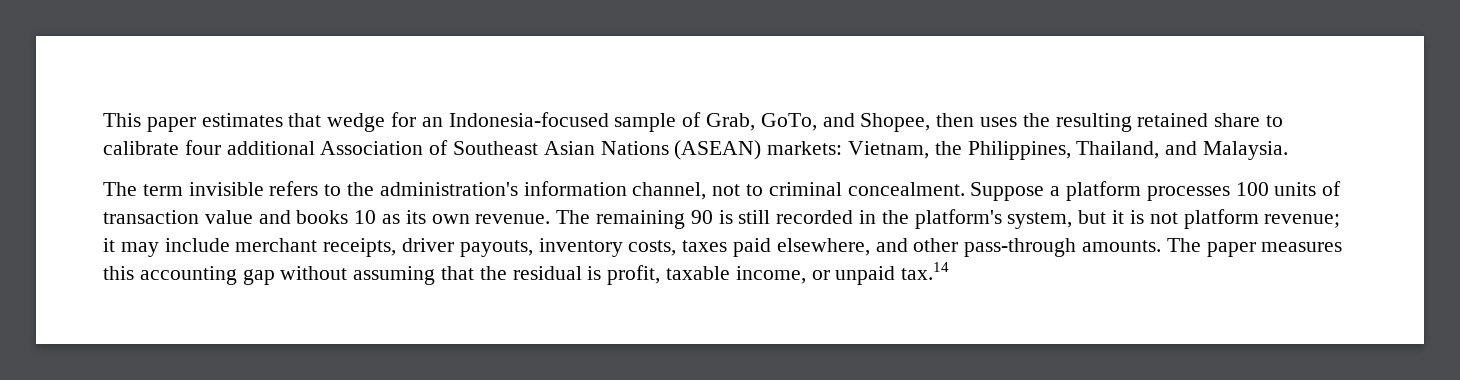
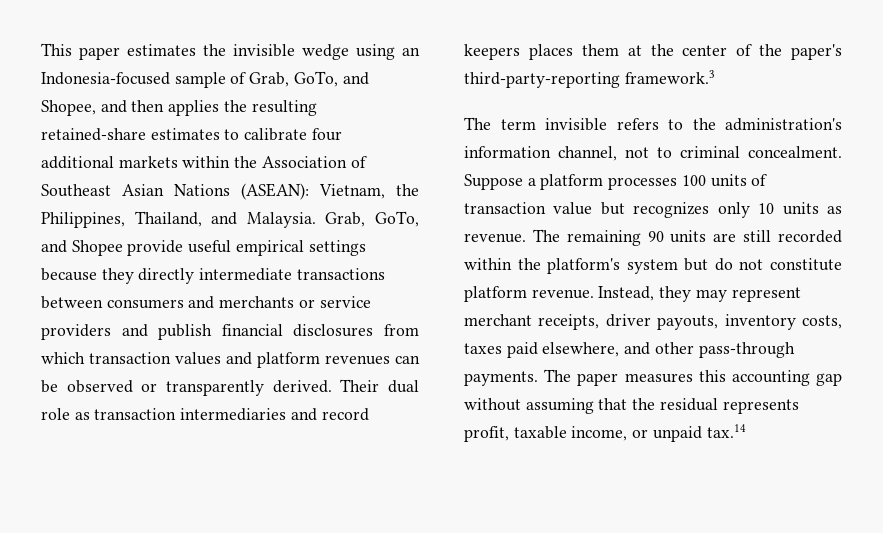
- This paper estimates that wedge for an Indonesia-focused sample of Grab, GoTo, and Shopee, then uses the resulting retained share to calibrate four additional Association of Southeast Asian Nations (ASEAN) markets: Vietnam, the Philippines, Thailand, and Malaysia.
+ This paper estimates the invisible wedge using an Indonesia-focused sample of Grab, GoTo, and Shopee, and then applies the resulting retained-share estimates to calibrate four additional markets within the Association of Southeast Asian Nations (ASEAN): Vietnam, the Philippines, Thailand, and Malaysia. Grab, GoTo, and Shopee provide useful empirical settings because they directly intermediate transactions between consumers and merchants or service providers and publish financial disclosures from which transaction values and platform revenues can be observed or transparently derived. Their dual role as transaction intermediaries and record keepers places them at the center of the paper's third-party-reporting framework.3
- Suppose a platform processes 100 units of transaction value and books 10 as its own revenue.
+ Suppose a platform processes 100 units of transaction value but recognizes only 10 units as revenue.
- The remaining 90 is still recorded in the platform's system, but it is not platform revenue; it may include merchant receipts, driver payouts, inventory costs, taxes paid elsewhere, and other pass-through amounts.
+ The remaining 90 units are still recorded within the platform's system but do not constitute platform revenue. Instead, they may represent merchant receipts, driver payouts, inventory costs, taxes paid elsewhere, and other pass-through payments.
- The paper measures this accounting gap without assuming that the residual is profit, taxable income, or unpaid tax.14
+ The paper measures this accounting gap without assuming that the residual represents profit, taxable income, or unpaid tax.14

